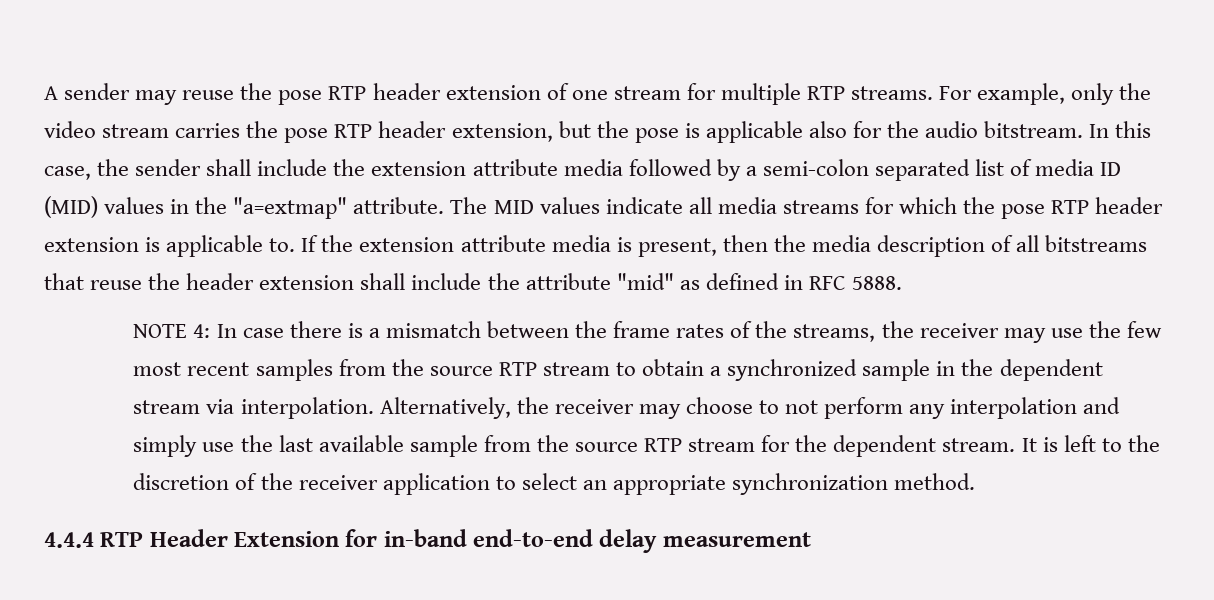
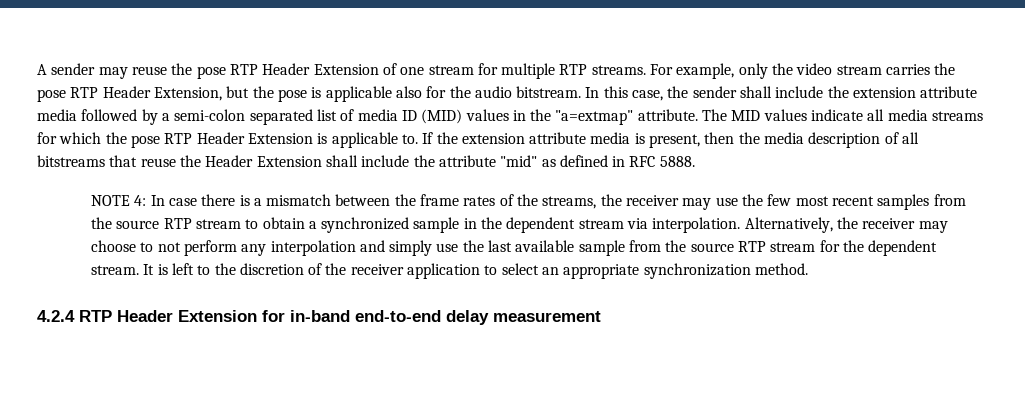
- A sender may reuse the pose RTP header extension of one stream for multiple RTP streams.
+ A sender may reuse the pose RTP Header Extension of one stream for multiple RTP streams.
- For example, only the video stream carries the pose RTP header extension, but the pose is applicable also for the audio bitstream.
+ For example, only the video stream carries the pose RTP Header Extension, but the pose is applicable also for the audio bitstream.
- The MID values indicate all media streams for which the pose RTP header extension is applicable to.
+ The MID values indicate all media streams for which the pose RTP Header Extension is applicable to.
- If the extension attribute media is present, then the media description of all bitstreams that reuse the header extension shall include the attribute "mid" as defined in RFC 5888.
+ If the extension attribute media is present, then the media description of all bitstreams that reuse the Header Extension shall include the attribute "mid" as defined in RFC 5888.
- 4.4.4 RTP Header Extension for in-band end-to-end delay measurement
+ 4.2.4 RTP Header Extension for in-band end-to-end delay measurement

